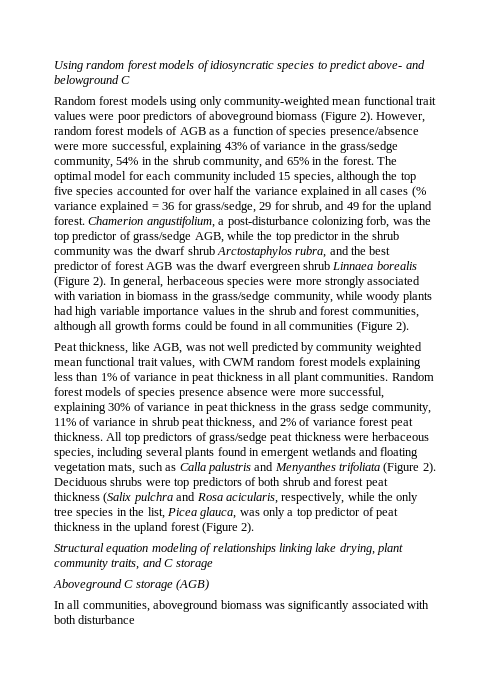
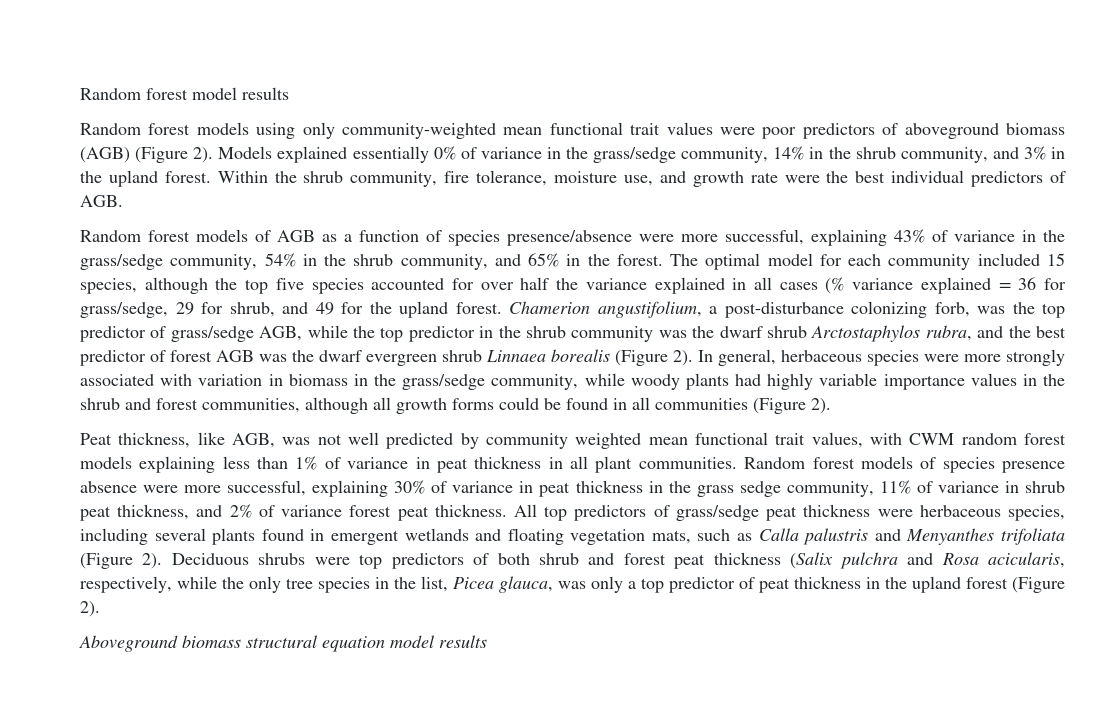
- Using random forest models of idiosyncratic species to predict above- and belowground C
+ Random forest model results
- Random forest models using only community-weighted mean functional trait values were poor predictors of aboveground biomass (Figure 2). However, random forest models of AGB as a function of species presence/absence were more successful, explaining 43% of variance in the grass/sedge community, 54% in the shrub community, and 65% in the forest.
+ Random forest models using only community-weighted mean functional trait values were poor predictors of aboveground biomass (AGB) (Figure 2). Models explained essentially 0% of variance in the grass/sedge community, 14% in the shrub community, and 3% in the upland forest. Within the shrub community, fire tolerance, moisture use, and growth rate were the best individual predictors of AGB.
+ Random forest models of AGB as a function of species presence/absence were more successful, explaining 43% of variance in the grass/sedge community, 54% in the shrub community, and 65% in the forest.
- In general, herbaceous species were more strongly associated with variation in biomass in the grass/sedge community, while woody plants had high variable importance values in the shrub and forest communities, although all growth forms could be found in all communities (Figure 2).
+ In general, herbaceous species were more strongly associated with variation in biomass in the grass/sedge community, while woody plants had highly variable importance values in the shrub and forest communities, although all growth forms could be found in all communities (Figure 2).
- Structural equation modeling of relationships linking lake drying, plant community traits, and C storage
- Aboveground C storage (AGB)
- In all communities, aboveground biomass was significantly associated with both disturbance
+ Aboveground biomass structural equation model results

